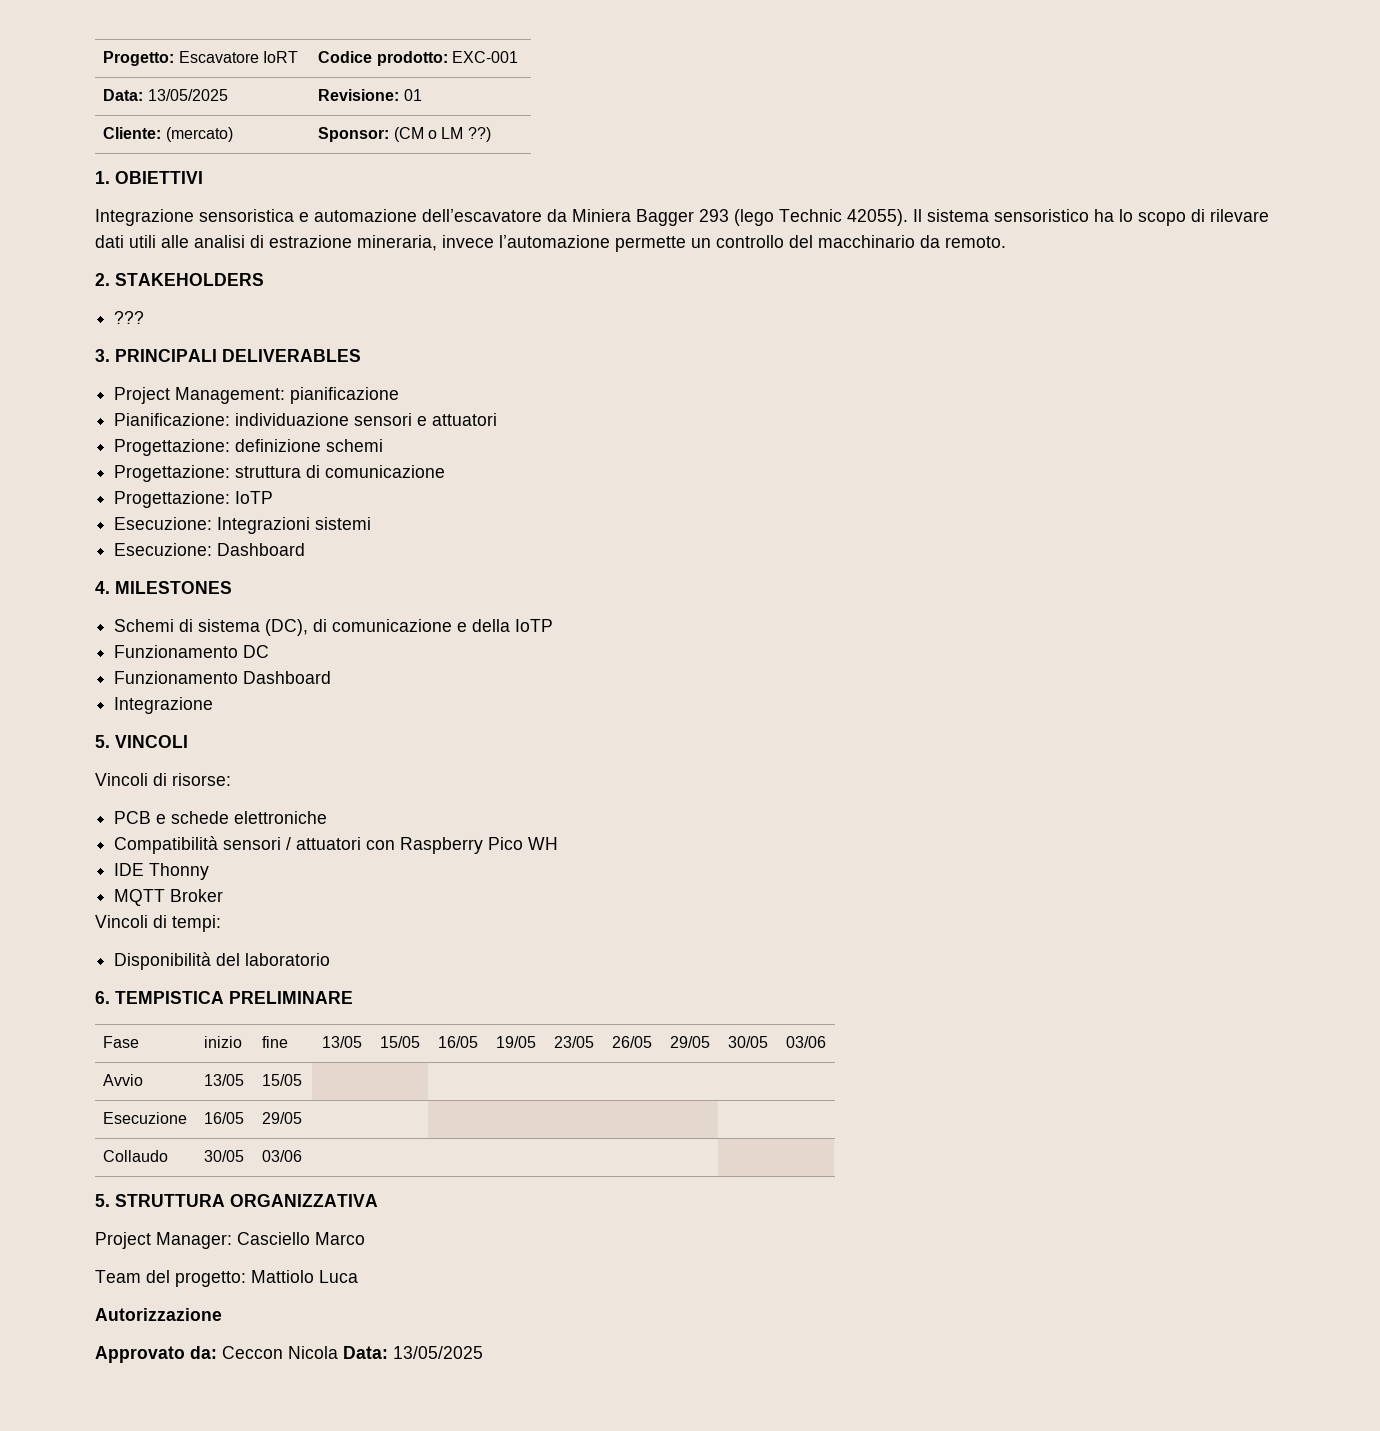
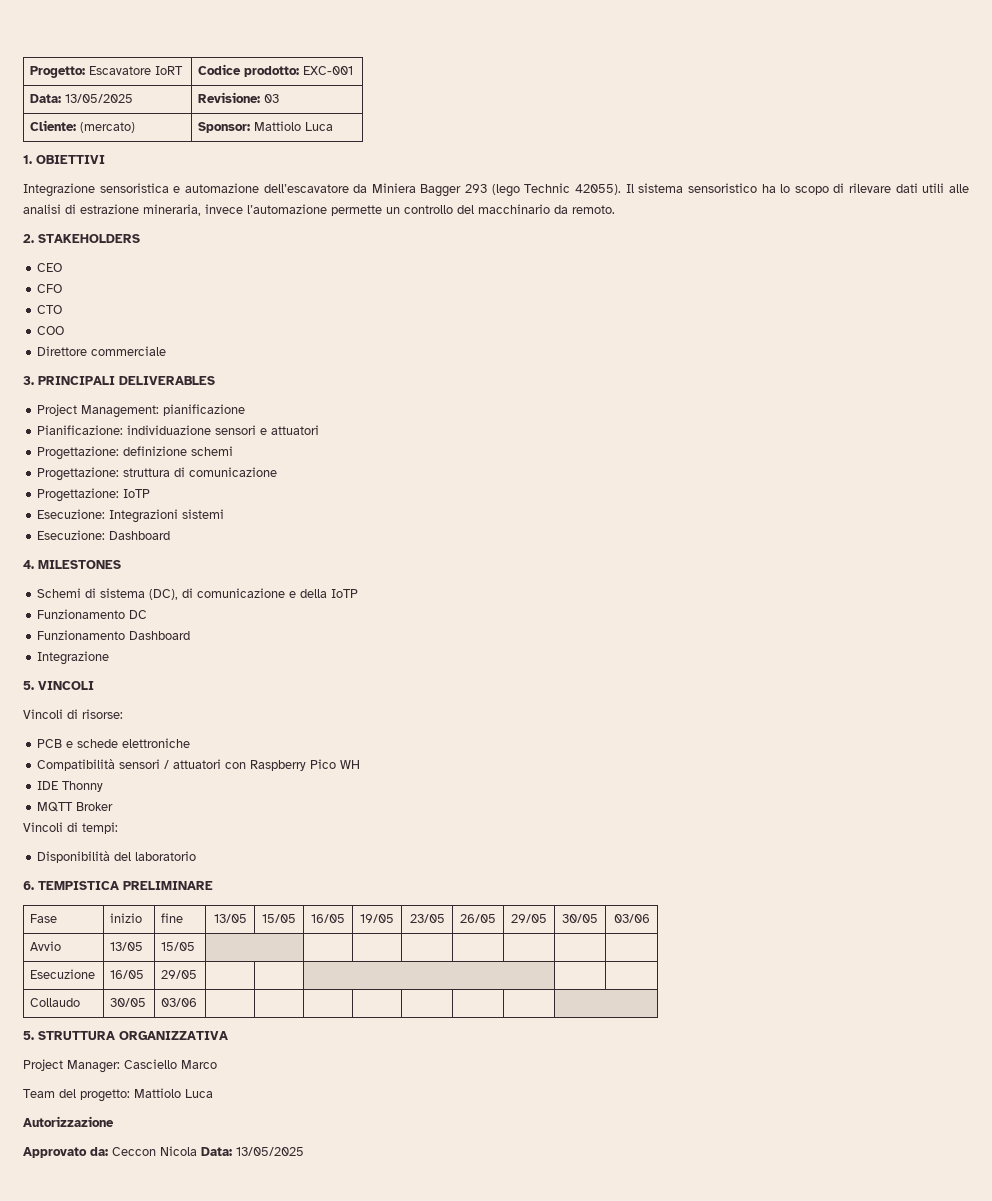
- Data: 13/05/2025 | Revisione: 01
+ Data: 13/05/2025 | Revisione: 03
- Cliente: (mercato) | Sponsor: (CM o LM ??)
+ Cliente: (mercato) | Sponsor: Mattiolo Luca
- ???
+ CEO
+ CFO
+ CTO
+ COO
+ Direttore commerciale

